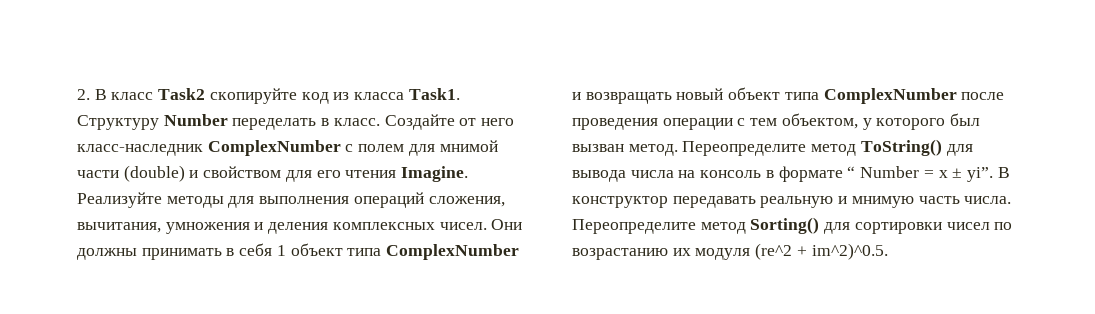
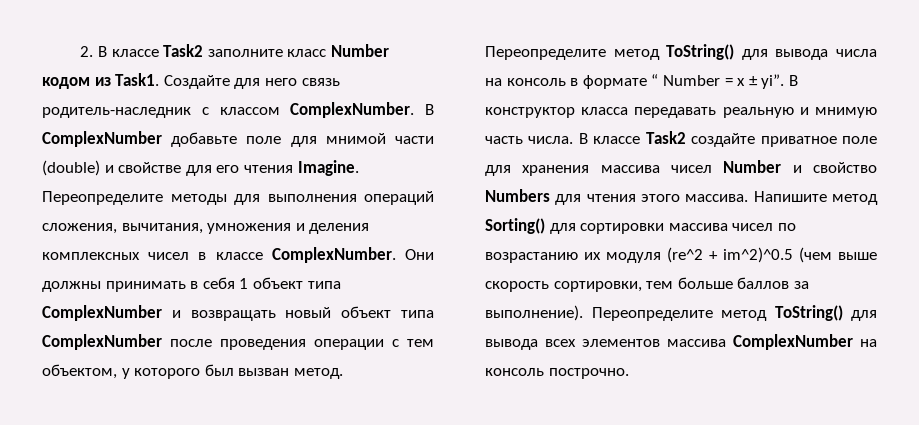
- 2. В класс Task2 скопируйте код из класса Task1. Структуру Number переделать в класс. Создайте от него класс-наследник ComplexNumber с полем для мнимой части (double) и свойством для его чтения Imagine.
+ 2. В классе Task2 заполните класс Number кодом из Task1. Создайте для него связь родитель-наследник с классом ComplexNumber. В ComplexNumber добавьте поле для мнимой части (double) и свойстве для его чтения Imagine.
- Реализуйте методы для выполнения операций сложения, вычитания, умножения и деления комплексных чисел.
+ Переопределите методы для выполнения операций сложения, вычитания, умножения и деления комплексных чисел в классе ComplexNumber.
- В конструктор передавать реальную и мнимую часть числа.
+ В конструктор класса передавать реальную и мнимую часть числа.
- Переопределите метод Sorting() для сортировки чисел по возрастанию их модуля (re^2 + im^2)^0.5.
+ В классе Task2 создайте приватное поле для хранения массива чисел Number и свойство Numbers для чтения этого массива. Напишите метод Sorting() для сортировки массива чисел по возрастанию их модуля (re^2 + im^2)^0.5 (чем выше скорость сортировки, тем больше баллов за выполнение). Переопределите метод ToString() для вывода всех элементов массива ComplexNumber на консоль построчно.

